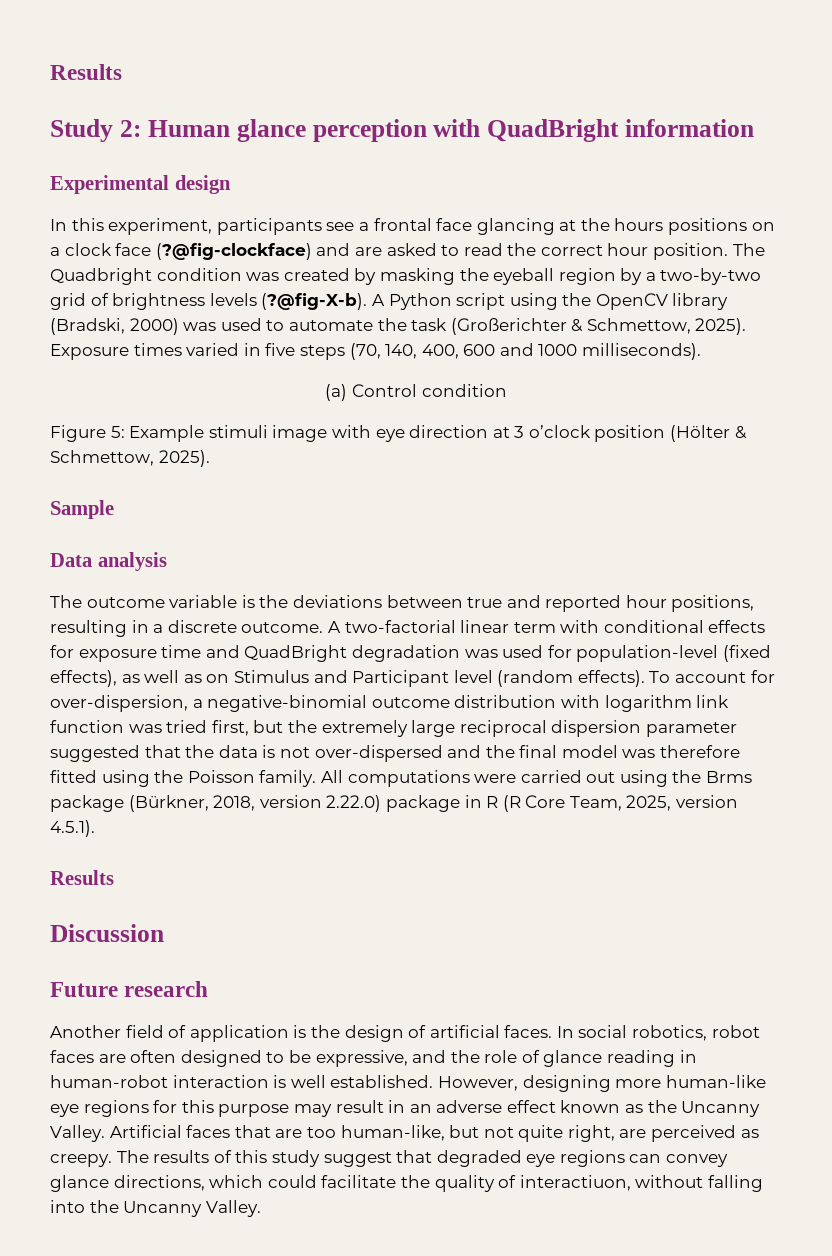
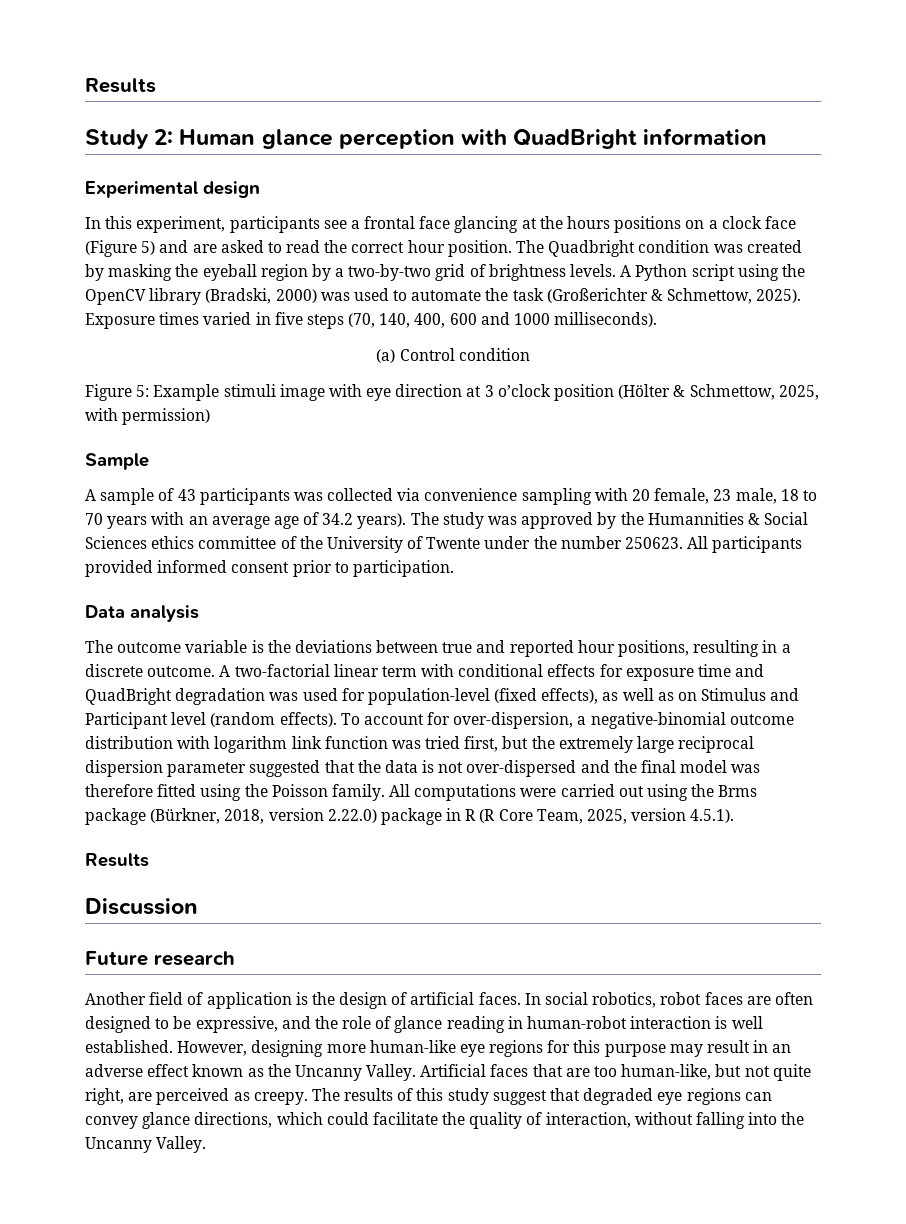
- In this experiment, participants see a frontal face glancing at the hours positions on a clock face (?@fig-clockface) and are asked to read the correct hour position.
+ In this experiment, participants see a frontal face glancing at the hours positions on a clock face (Figure 5) and are asked to read the correct hour position.
- The Quadbright condition was created by masking the eyeball region by a two-by-two grid of brightness levels (?@fig-X-b).
+ The Quadbright condition was created by masking the eyeball region by a two-by-two grid of brightness levels.
- Figure 5: Example stimuli image with eye direction at 3 o’clock position (Hölter & Schmettow, 2025).
+ Figure 5: Example stimuli image with eye direction at 3 o’clock position (Hölter & Schmettow, 2025, with permission)
  Sample
+ A sample of 43 participants was collected via convenience sampling with 20 female, 23 male, 18 to 70 years with an average age of 34.2 years). The study was approved by the Humannities & Social Sciences ethics committee of the University of Twente under the number 250623. All participants provided informed consent prior to participation.
- The results of this study suggest that degraded eye regions can convey glance directions, which could facilitate the quality of interactiuon, without falling into the Uncanny Valley.
+ The results of this study suggest that degraded eye regions can convey glance directions, which could facilitate the quality of interaction, without falling into the Uncanny Valley.

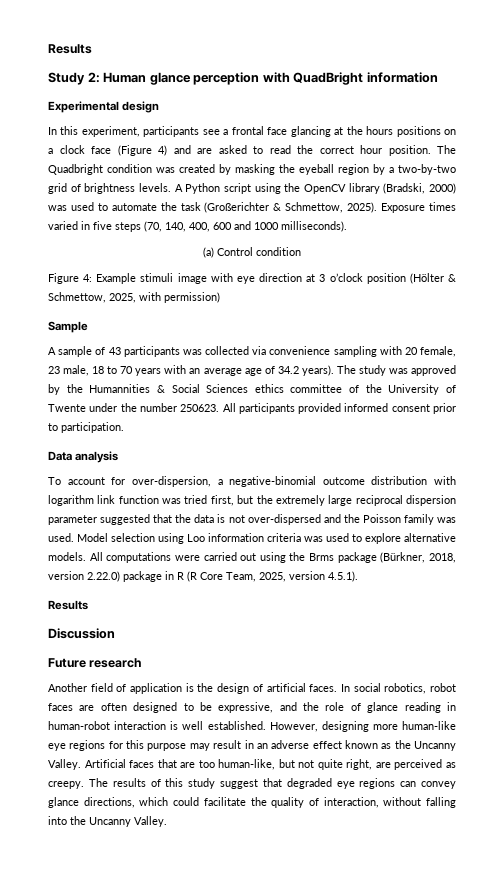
- In this experiment, participants see a frontal face glancing at the hours positions on a clock face (Figure 5) and are asked to read the correct hour position.
+ In this experiment, participants see a frontal face glancing at the hours positions on a clock face (Figure 4) and are asked to read the correct hour position.
- Figure 5: Example stimuli image with eye direction at 3 o’clock position (Hölter & Schmettow, 2025, with permission)
+ Figure 4: Example stimuli image with eye direction at 3 o’clock position (Hölter & Schmettow, 2025, with permission)
- The outcome variable is the deviations between true and reported hour positions, resulting in a discrete outcome. A two-factorial linear term with conditional effects for exposure time and QuadBright degradation was used for population-level (fixed effects), as well as on Stimulus and Participant level (random effects). To account for over-dispersion, a negative-binomial outcome distribution with logarithm link function was tried first, but the extremely large reciprocal dispersion parameter suggested that the data is not over-dispersed and the final model was therefore fitted using the Poisson family.
+ To account for over-dispersion, a negative-binomial outcome distribution with logarithm link function was tried first, but the extremely large reciprocal dispersion parameter suggested that the data is not over-dispersed and the Poisson family was used. Model selection using Loo information criteria was used to explore alternative models.

